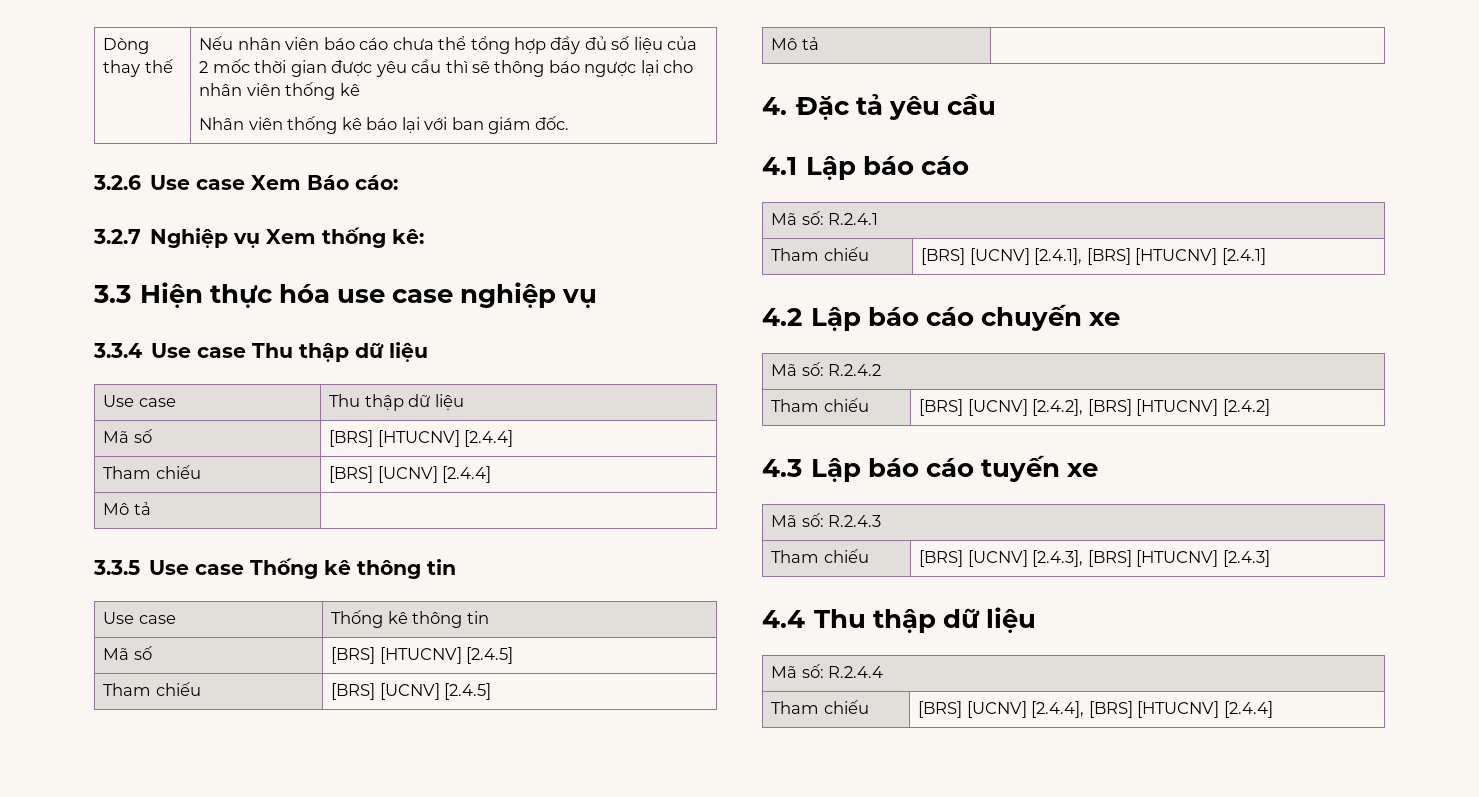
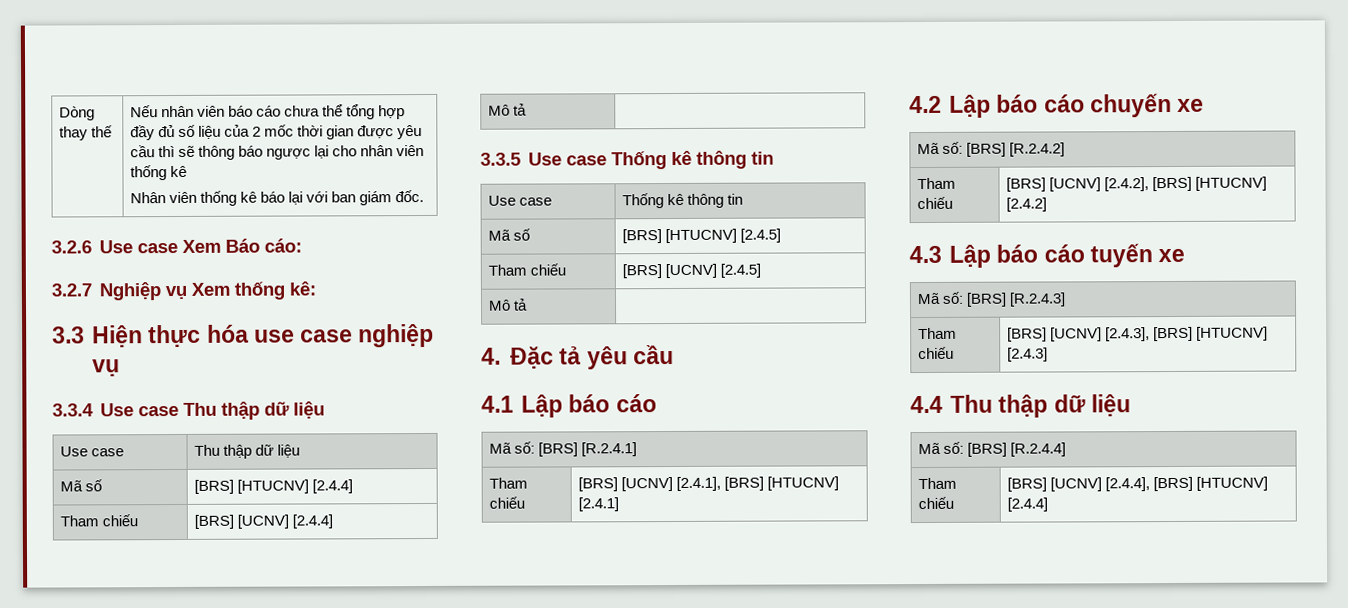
- Mã số: R.2.4.1
+ Mã số: [BRS] [R.2.4.1]
- Mã số: R.2.4.2
+ Mã số: [BRS] [R.2.4.2]
- Mã số: R.2.4.3
+ Mã số: [BRS] [R.2.4.3]
- Mã số: R.2.4.4
+ Mã số: [BRS] [R.2.4.4]

